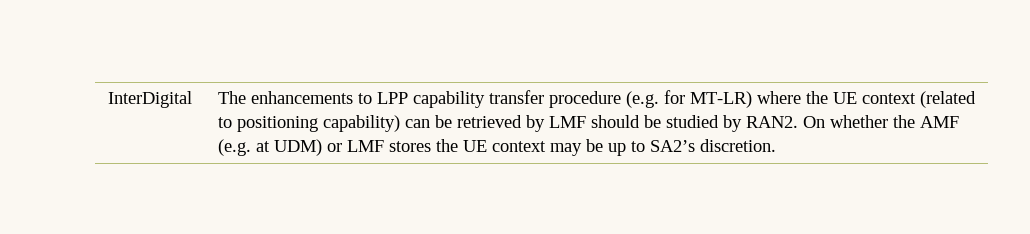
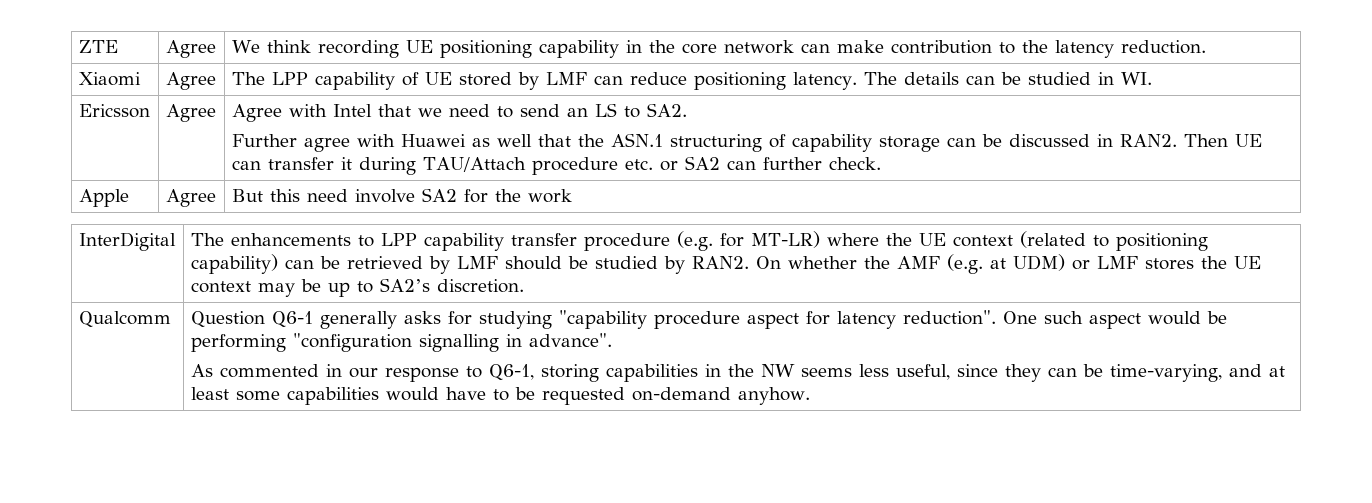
+ ZTE | Agree | We think recording UE positioning capability in the core network can make contribution to the latency reduction.
+ Xiaomi | Agree | The LPP capability of UE stored by LMF can reduce positioning latency. The details can be studied in WI.
+ Ericsson | Agree | Agree with Intel that we need to send an LS to SA2.
+ Further agree with Huawei as well that the ASN.1 structuring of capability storage can be discussed in RAN2. Then UE can transfer it during TAU/Attach procedure etc. or SA2 can further check.
+ Apple | Agree | But this need involve SA2 for the work
+ Qualcomm | Question Q6-1 generally asks for studying "capability procedure aspect for latency reduction". One such aspect would be performing "configuration signalling in advance".
+ As commented in our response to Q6-1, storing capabilities in the NW seems less useful, since they can be time-varying, and at least some capabilities would have to be requested on-demand anyhow.

